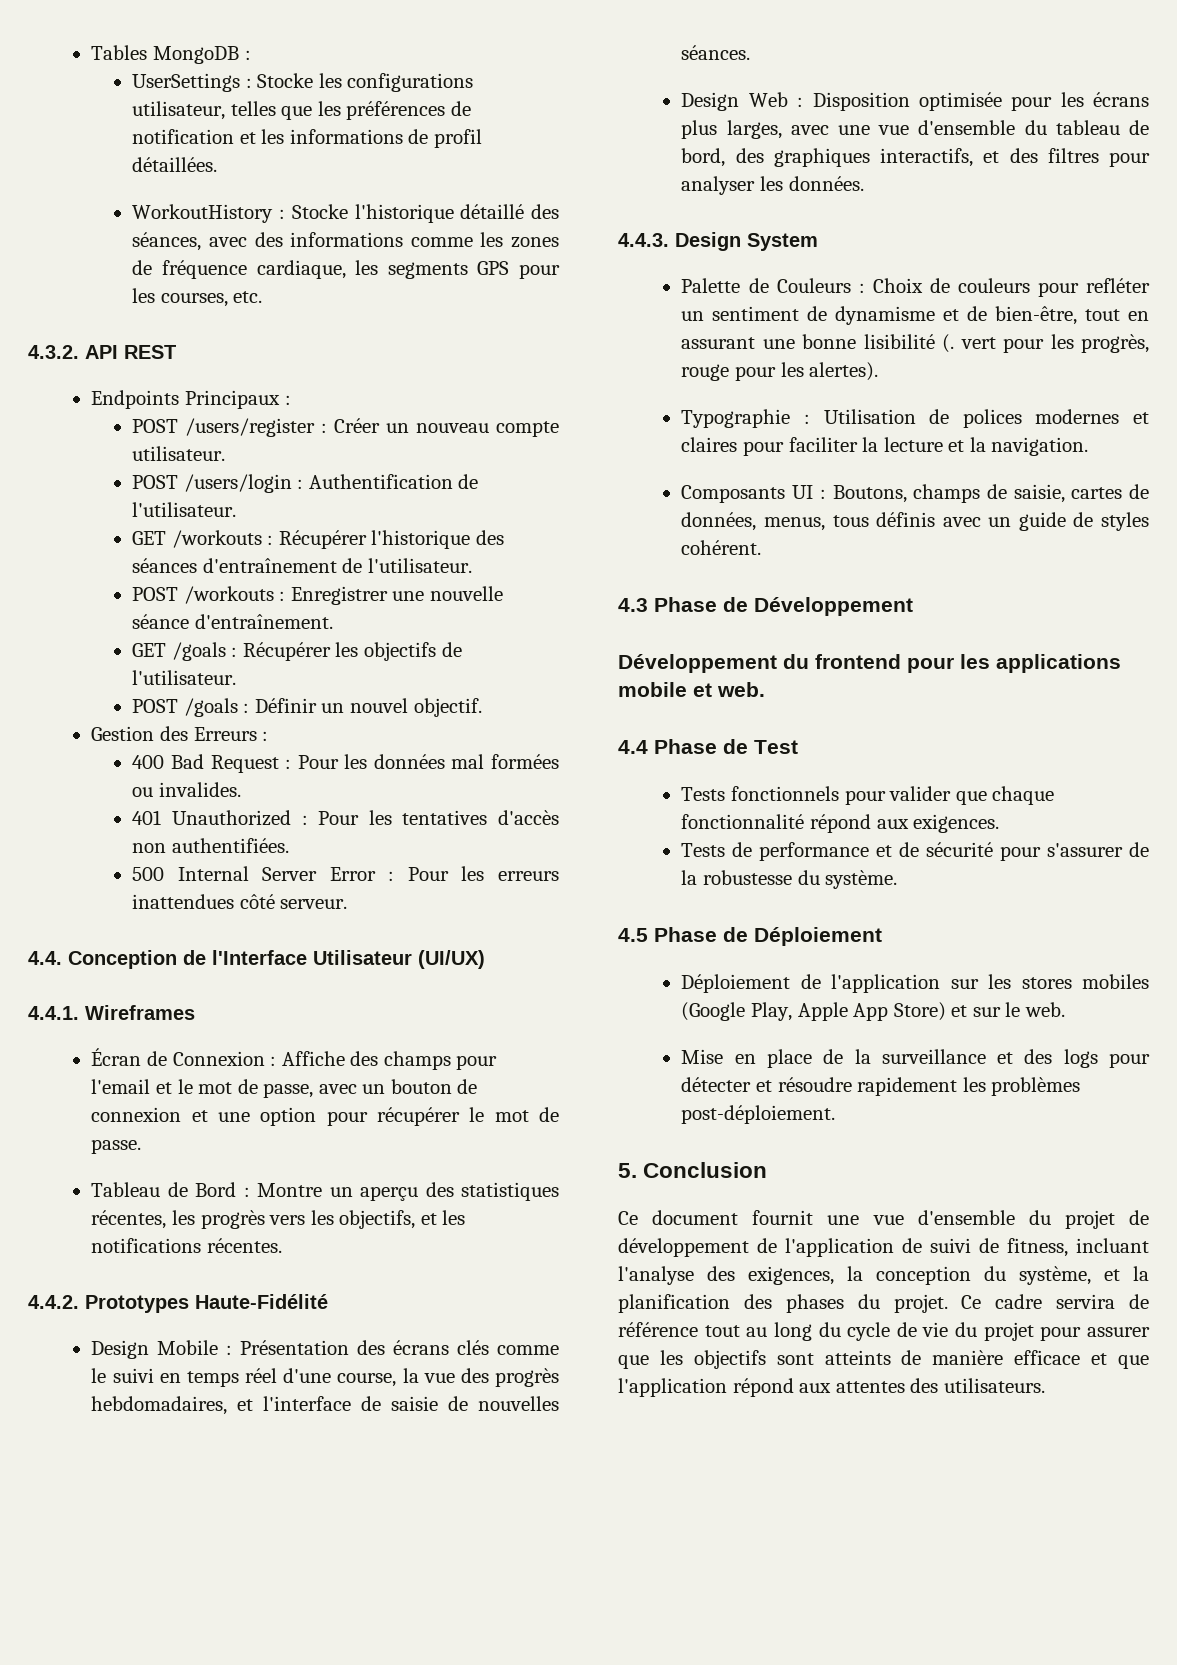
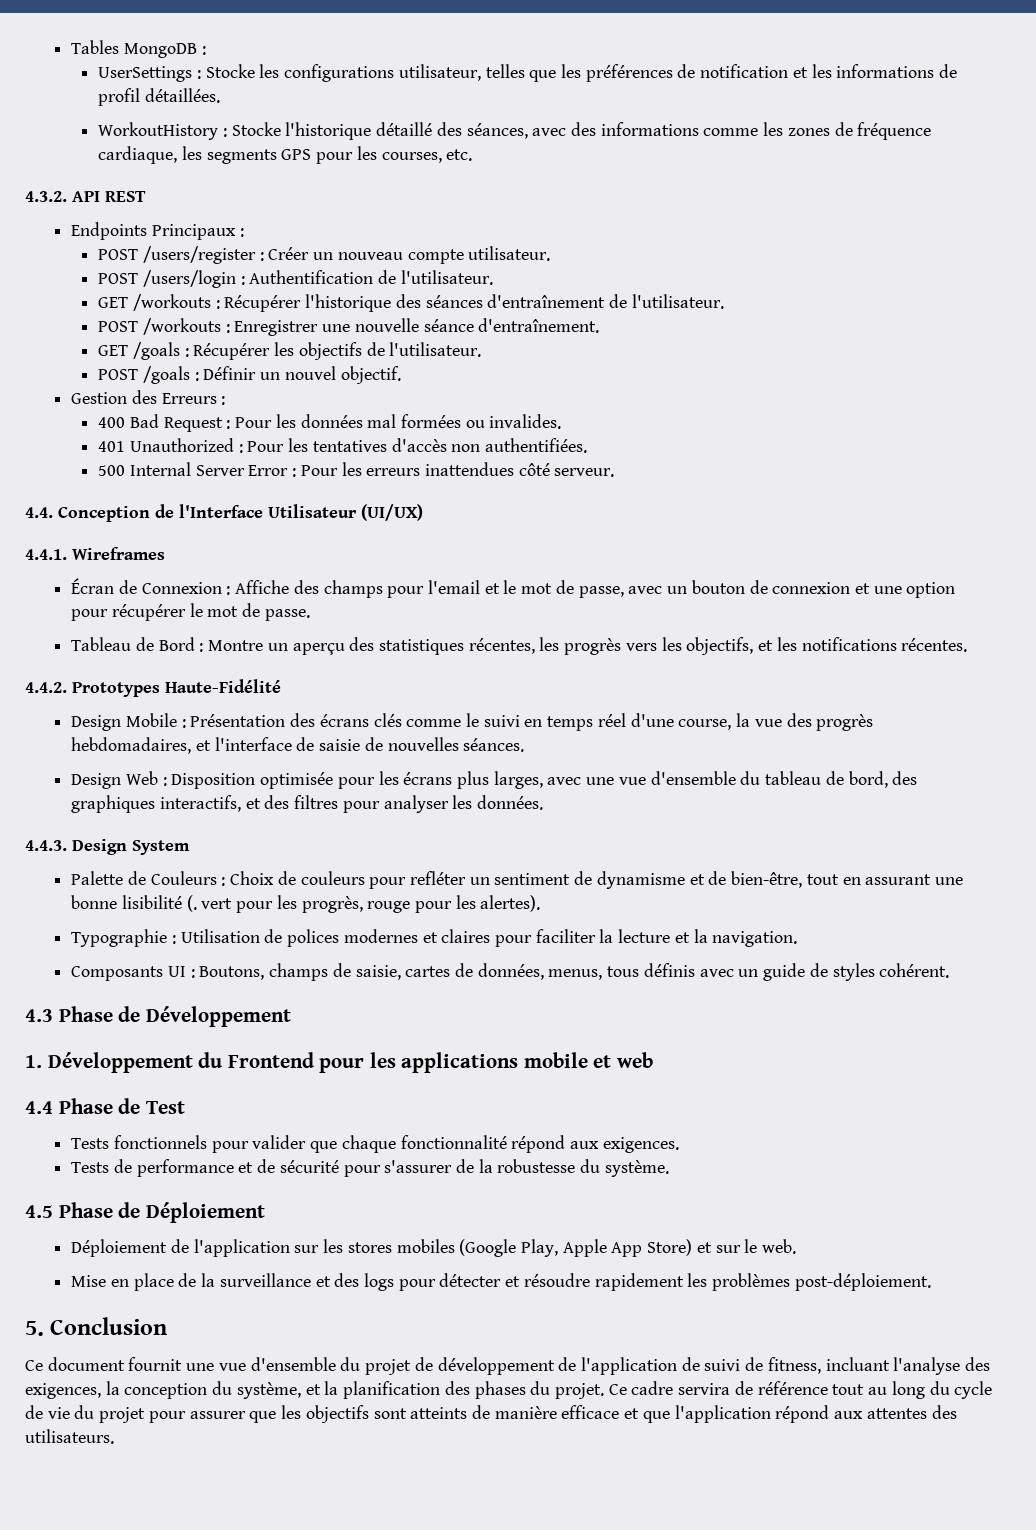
- Développement du frontend pour les applications mobile et web.
+ 1. Développement du Frontend pour les applications mobile et web

